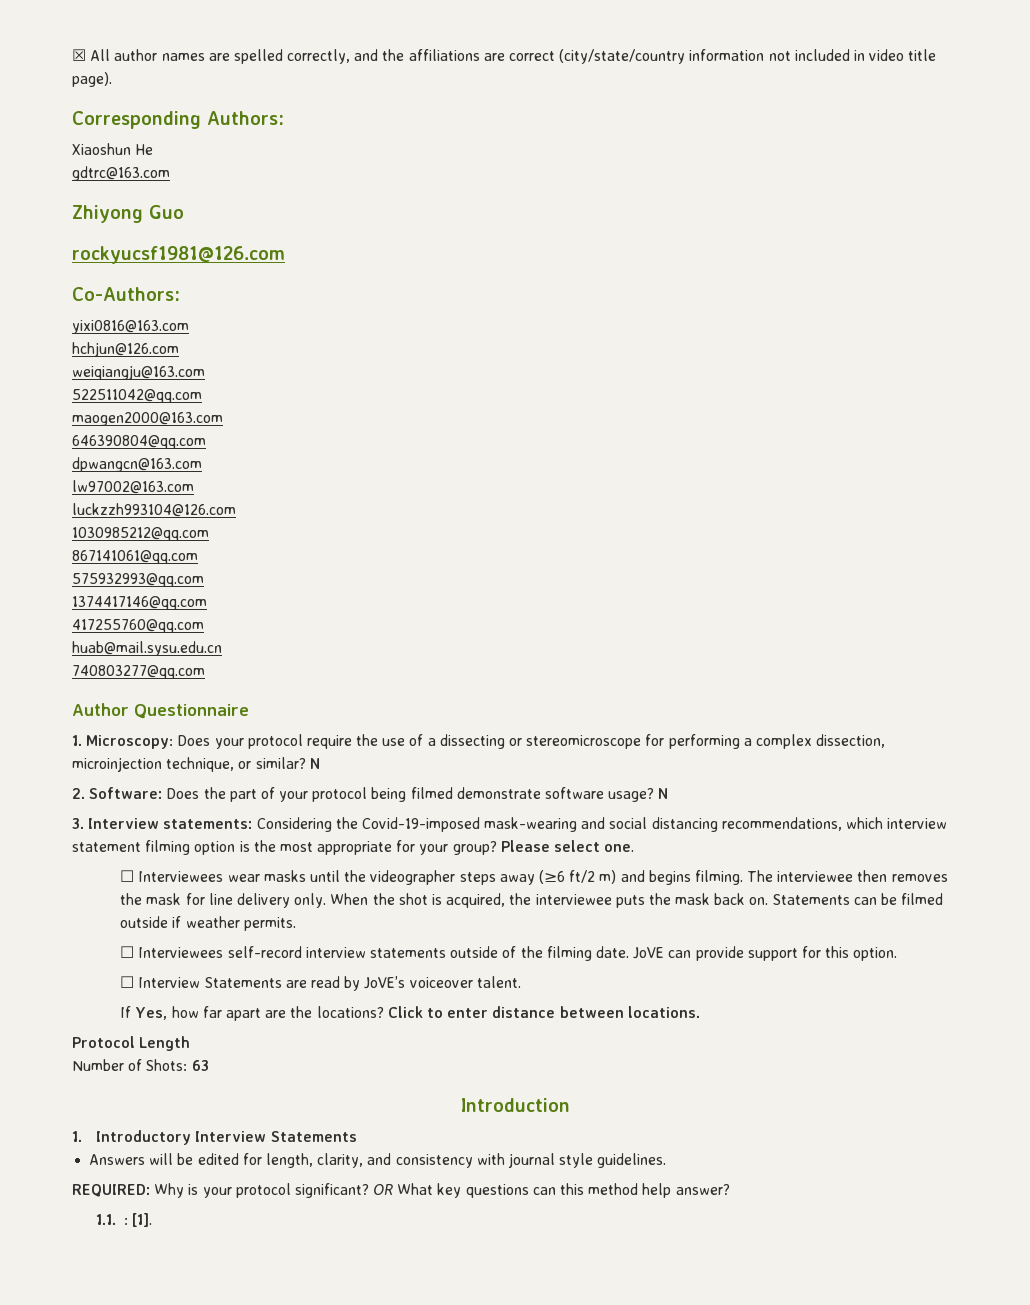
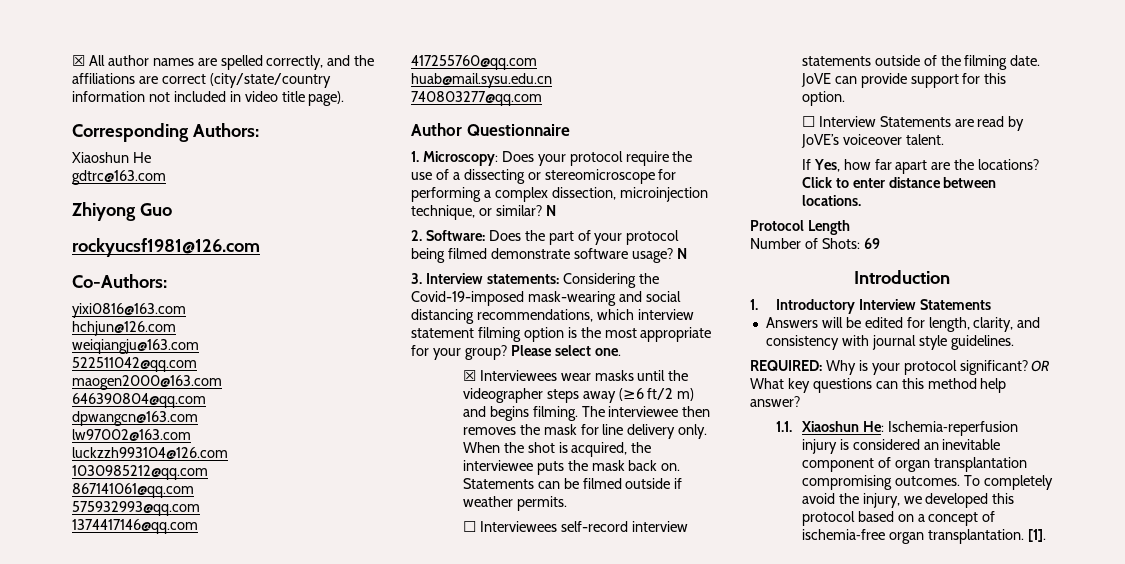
- ☐ Interviewees wear masks until the videographer steps away (≥6 ft/2 m) and begins filming.
+ ☒ Interviewees wear masks until the videographer steps away (≥6 ft/2 m) and begins filming.
- Number of Shots: 63
+ Number of Shots: 69
- 1.1. : [1].
+ 1.1. Xiaoshun He: Ischemia‐reperfusion injury is considered an inevitable component of organ transplantation compromising outcomes. To completely avoid the injury, we developed this protocol based on a concept of ischemia‐free organ transplantation. [1].

